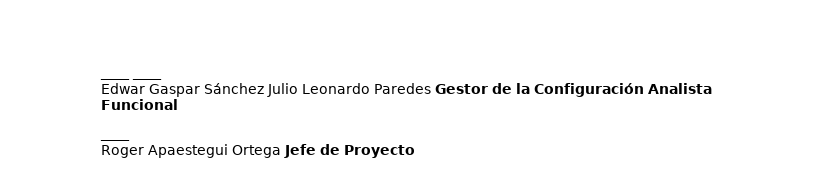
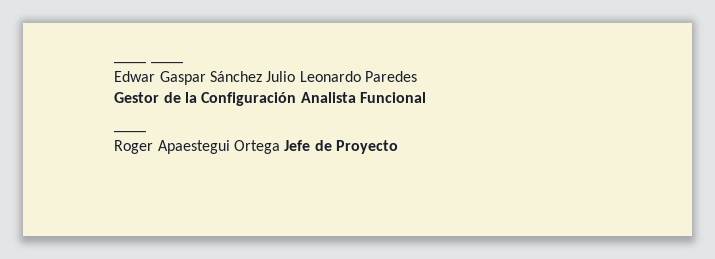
- Edwar Gaspar Sánchez Julio Leonardo Paredes Gestor de la Configuración Analista Funcional
+ Edwar Gaspar Sánchez Julio Leonardo Paredes
+ Gestor de la Configuración Analista Funcional

